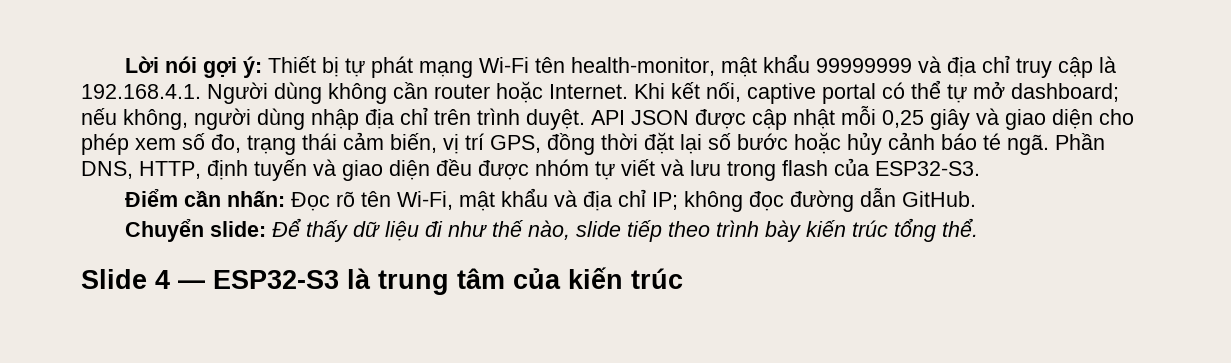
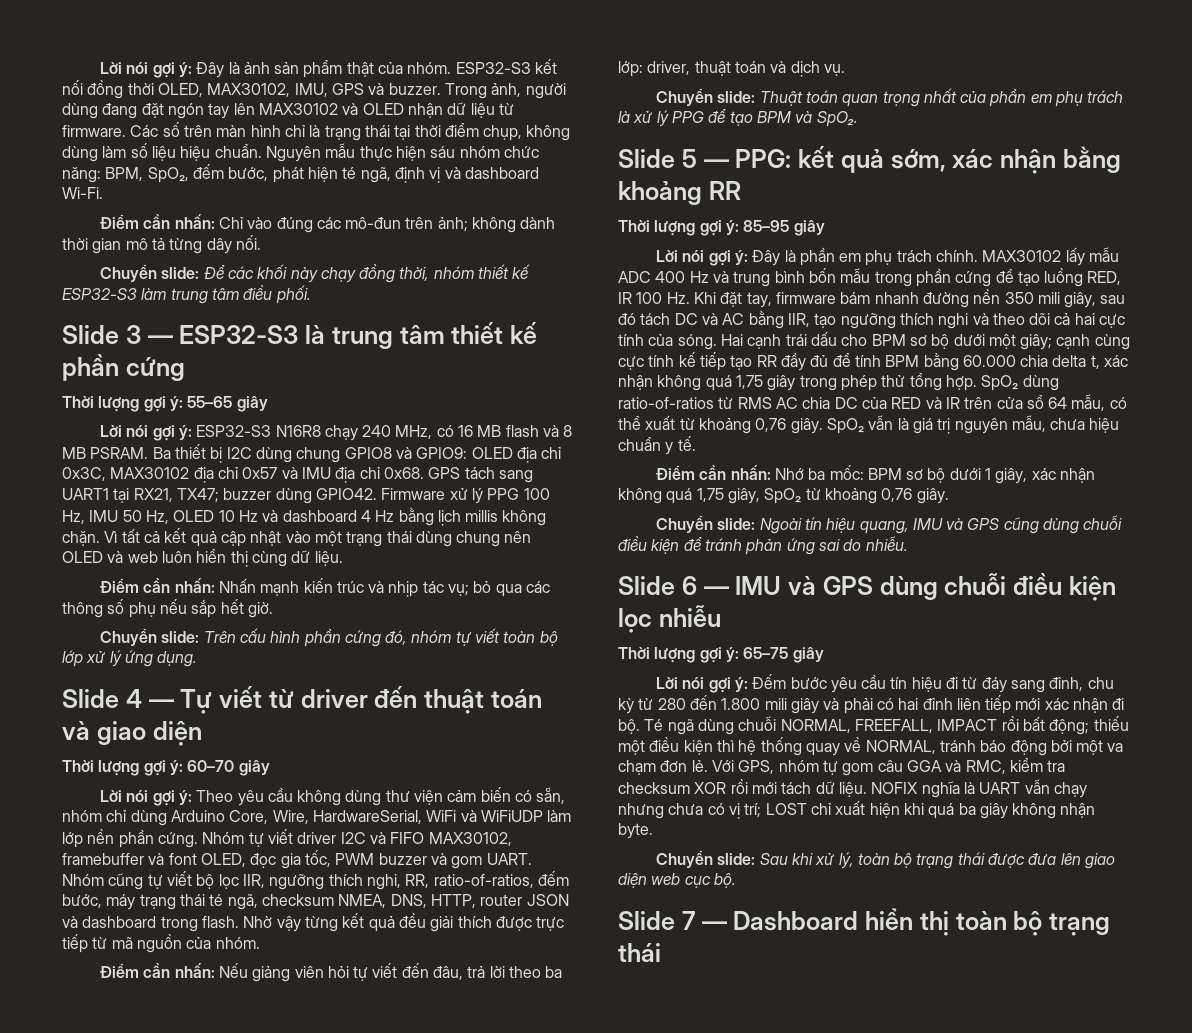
- Lời nói gợi ý: Thiết bị tự phát mạng Wi-Fi tên health-monitor, mật khẩu 99999999 và địa chỉ truy cập là 192.168.4.1. Người dùng không cần router hoặc Internet. Khi kết nối, captive portal có thể tự mở dashboard; nếu không, người dùng nhập địa chỉ trên trình duyệt. API JSON được cập nhật mỗi 0,25 giây và giao diện cho phép xem số đo, trạng thái cảm biến, vị trí GPS, đồng thời đặt lại số bước hoặc hủy cảnh báo té ngã. Phần DNS, HTTP, định tuyến và giao diện đều được nhóm tự viết và lưu trong flash của ESP32-S3.
- Điểm cần nhấn: Đọc rõ tên Wi-Fi, mật khẩu và địa chỉ IP; không đọc đường dẫn GitHub.
- Chuyển slide: Để thấy dữ liệu đi như thế nào, slide tiếp theo trình bày kiến trúc tổng thể.
- Slide 4 — ESP32-S3 là trung tâm của kiến trúc
+ Lời nói gợi ý: Đây là ảnh sản phẩm thật của nhóm. ESP32-S3 kết nối đồng thời OLED, MAX30102, IMU, GPS và buzzer. Trong ảnh, người dùng đang đặt ngón tay lên MAX30102 và OLED nhận dữ liệu từ firmware. Các số trên màn hình chỉ là trạng thái tại thời điểm chụp, không dùng làm số liệu hiệu chuẩn. Nguyên mẫu thực hiện sáu nhóm chức năng: BPM, SpO₂, đếm bước, phát hiện té ngã, định vị và dashboard Wi-Fi.
+ Điểm cần nhấn: Chỉ vào đúng các mô-đun trên ảnh; không dành thời gian mô tả từng dây nối.
+ Chuyển slide: Để các khối này chạy đồng thời, nhóm thiết kế ESP32-S3 làm trung tâm điều phối.
+ Slide 3 — ESP32-S3 là trung tâm thiết kế phần cứng
+ Thời lượng gợi ý: 55–65 giây
+ Lời nói gợi ý: ESP32-S3 N16R8 chạy 240 MHz, có 16 MB flash và 8 MB PSRAM. Ba thiết bị I2C dùng chung GPIO8 và GPIO9: OLED địa chỉ 0x3C, MAX30102 địa chỉ 0x57 và IMU địa chỉ 0x68. GPS tách sang UART1 tại RX21, TX47; buzzer dùng GPIO42. Firmware xử lý PPG 100 Hz, IMU 50 Hz, OLED 10 Hz và dashboard 4 Hz bằng lịch millis không chặn. Vì tất cả kết quả cập nhật vào một trạng thái dùng chung nên OLED và web luôn hiển thị cùng dữ liệu.
+ Điểm cần nhấn: Nhấn mạnh kiến trúc và nhịp tác vụ; bỏ qua các thông số phụ nếu sắp hết giờ.
+ Chuyển slide: Trên cấu hình phần cứng đó, nhóm tự viết toàn bộ lớp xử lý ứng dụng.
+ Slide 4 — Tự viết từ driver đến thuật toán và giao diện
+ Thời lượng gợi ý: 60–70 giây
+ Lời nói gợi ý: Theo yêu cầu không dùng thư viện cảm biến có sẵn, nhóm chỉ dùng Arduino Core, Wire, HardwareSerial, WiFi và WiFiUDP làm lớp nền phần cứng. Nhóm tự viết driver I2C và FIFO MAX30102, framebuffer và font OLED, đọc gia tốc, PWM buzzer và gom UART. Nhóm cũng tự viết bộ lọc IIR, ngưỡng thích nghi, RR, ratio-of-ratios, đếm bước, máy trạng thái té ngã, checksum NMEA, DNS, HTTP, router JSON và dashboard trong flash. Nhờ vậy từng kết quả đều giải thích được trực tiếp từ mã nguồn của nhóm.
+ Điểm cần nhấn: Nếu giảng viên hỏi tự viết đến đâu, trả lời theo ba lớp: driver, thuật toán và dịch vụ.
+ Chuyển slide: Thuật toán quan trọng nhất của phần em phụ trách là xử lý PPG để tạo BPM và SpO₂.
+ Slide 5 — PPG: kết quả sớm, xác nhận bằng khoảng RR
+ Thời lượng gợi ý: 85–95 giây
+ Lời nói gợi ý: Đây là phần em phụ trách chính. MAX30102 lấy mẫu ADC 400 Hz và trung bình bốn mẫu trong phần cứng để tạo luồng RED, IR 100 Hz. Khi đặt tay, firmware bám nhanh đường nền 350 mili giây, sau đó tách DC và AC bằng IIR, tạo ngưỡng thích nghi và theo dõi cả hai cực tính của sóng. Hai cạnh trái dấu cho BPM sơ bộ dưới một giây; cạnh cùng cực tính kế tiếp tạo RR đầy đủ để tính BPM bằng 60.000 chia delta t, xác nhận không quá 1,75 giây trong phép thử tổng hợp. SpO₂ dùng ratio-of-ratios từ RMS AC chia DC của RED và IR trên cửa sổ 64 mẫu, có thể xuất từ khoảng 0,76 giây. SpO₂ vẫn là giá trị nguyên mẫu, chưa hiệu chuẩn y tế.
+ Điểm cần nhấn: Nhớ ba mốc: BPM sơ bộ dưới 1 giây, xác nhận không quá 1,75 giây, SpO₂ từ khoảng 0,76 giây.
+ Chuyển slide: Ngoài tín hiệu quang, IMU và GPS cũng dùng chuỗi điều kiện để tránh phản ứng sai do nhiễu.
+ Slide 6 — IMU và GPS dùng chuỗi điều kiện lọc nhiễu
+ Thời lượng gợi ý: 65–75 giây
+ Lời nói gợi ý: Đếm bước yêu cầu tín hiệu đi từ đáy sang đỉnh, chu kỳ từ 280 đến 1.800 mili giây và phải có hai đỉnh liên tiếp mới xác nhận đi bộ. Té ngã dùng chuỗi NORMAL, FREEFALL, IMPACT rồi bất động; thiếu một điều kiện thì hệ thống quay về NORMAL, tránh báo động bởi một va chạm đơn lẻ. Với GPS, nhóm tự gom câu GGA và RMC, kiểm tra checksum XOR rồi mới tách dữ liệu. NOFIX nghĩa là UART vẫn chạy nhưng chưa có vị trí; LOST chỉ xuất hiện khi quá ba giây không nhận byte.
+ Chuyển slide: Sau khi xử lý, toàn bộ trạng thái được đưa lên giao diện web cục bộ.
+ Slide 7 — Dashboard hiển thị toàn bộ trạng thái

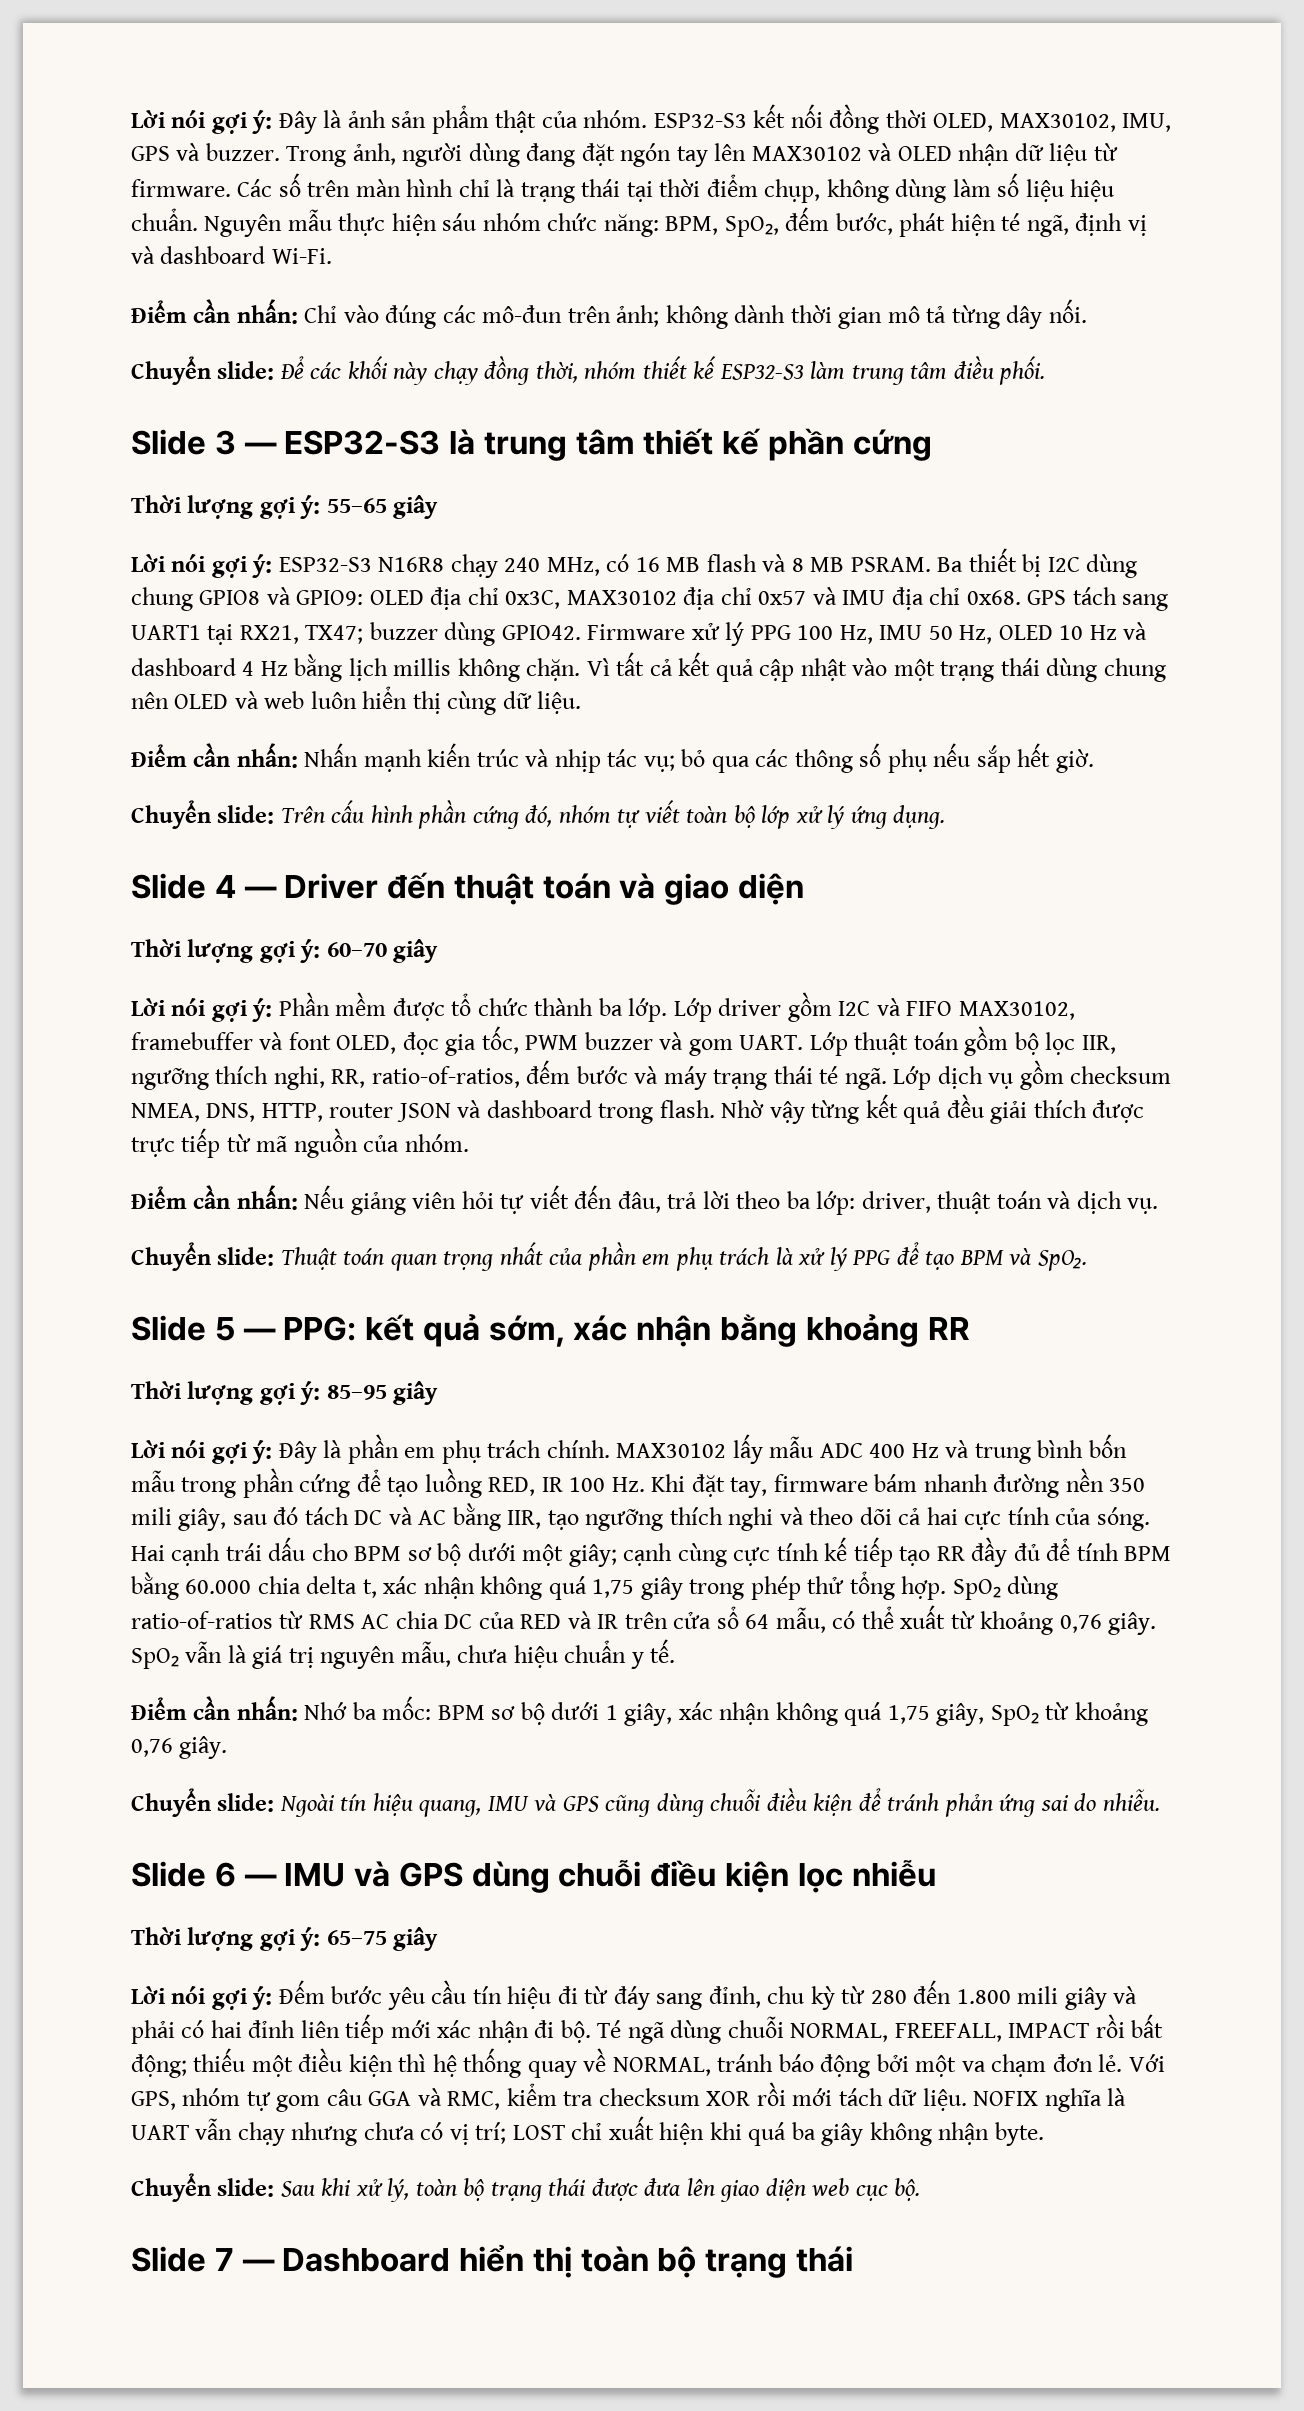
- Slide 4 — Tự viết từ driver đến thuật toán và giao diện
+ Slide 4 — Driver đến thuật toán và giao diện
- Lời nói gợi ý: Theo yêu cầu không dùng thư viện cảm biến có sẵn, nhóm chỉ dùng Arduino Core, Wire, HardwareSerial, WiFi và WiFiUDP làm lớp nền phần cứng. Nhóm tự viết driver I2C và FIFO MAX30102, framebuffer và font OLED, đọc gia tốc, PWM buzzer và gom UART.
+ Lời nói gợi ý: Phần mềm được tổ chức thành ba lớp. Lớp driver gồm I2C và FIFO MAX30102, framebuffer và font OLED, đọc gia tốc, PWM buzzer và gom UART.
- Nhóm cũng tự viết bộ lọc IIR, ngưỡng thích nghi, RR, ratio-of-ratios, đếm bước, máy trạng thái té ngã, checksum NMEA, DNS, HTTP, router JSON và dashboard trong flash.
+ Lớp thuật toán gồm bộ lọc IIR, ngưỡng thích nghi, RR, ratio-of-ratios, đếm bước và máy trạng thái té ngã. Lớp dịch vụ gồm checksum NMEA, DNS, HTTP, router JSON và dashboard trong flash.

